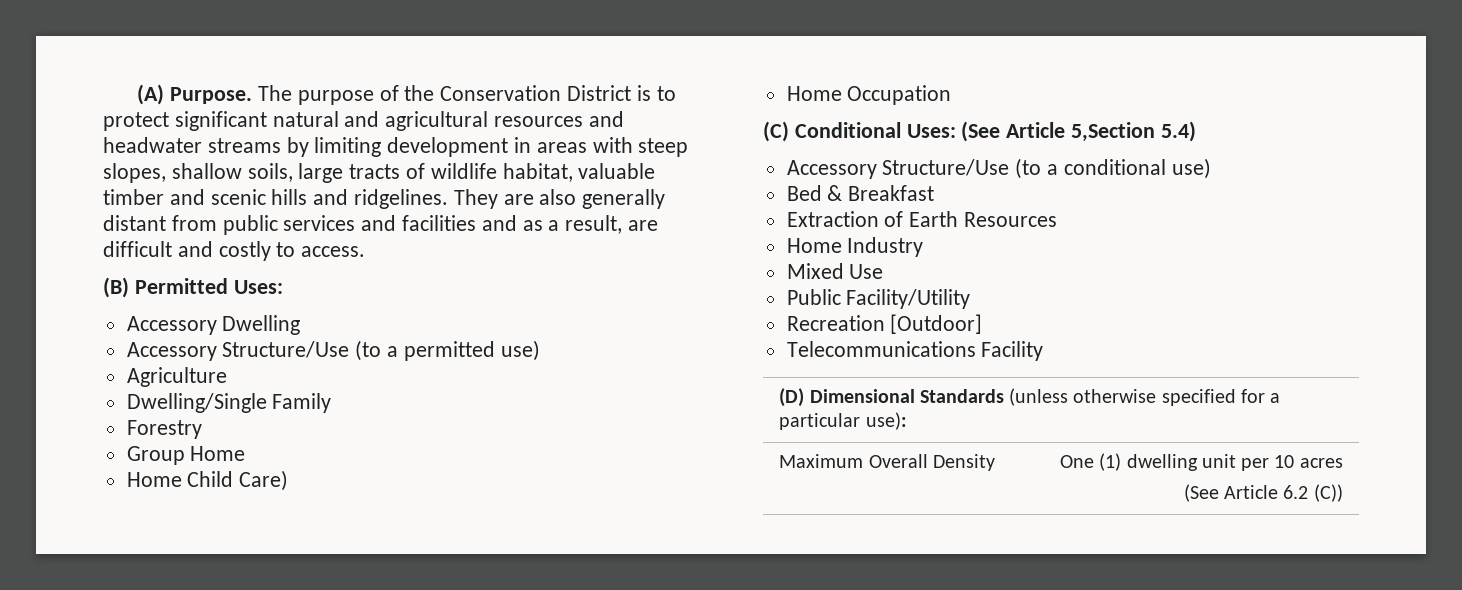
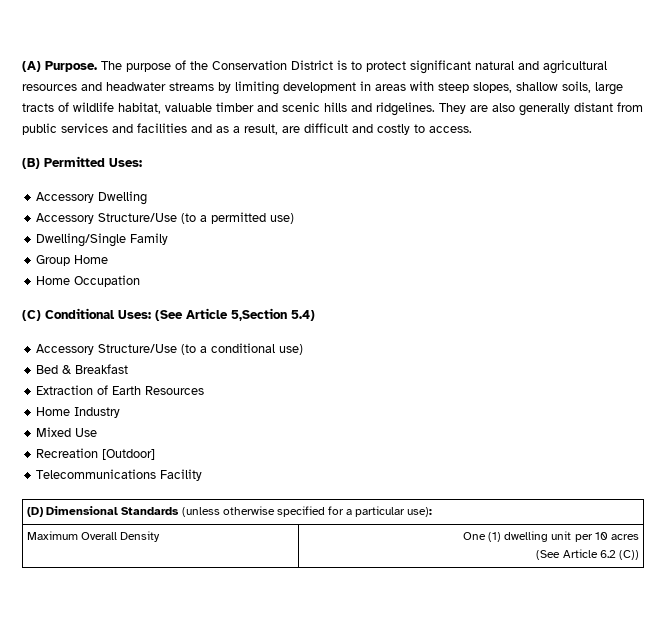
- Agriculture
- Forestry
- Home Child Care)
- Public Facility/Utility

